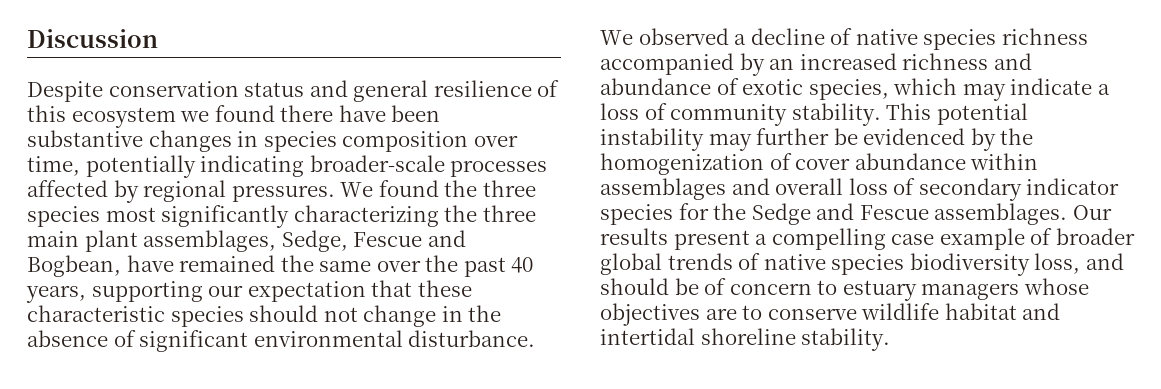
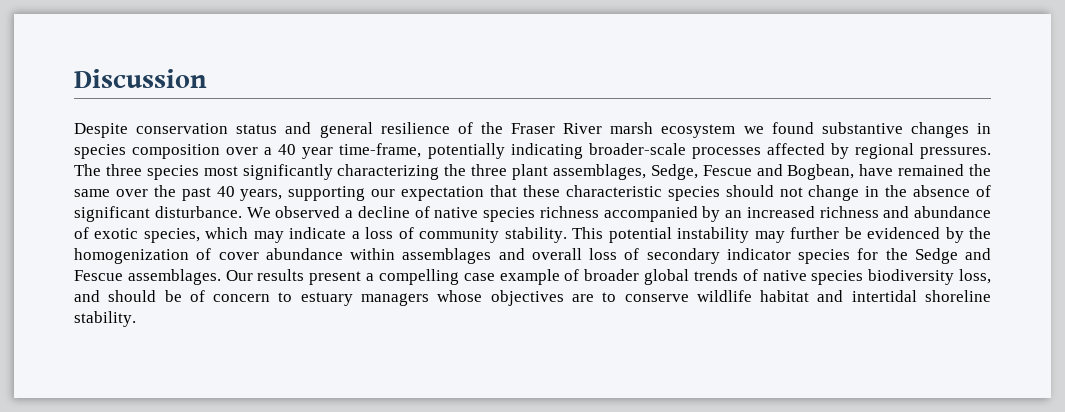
- Despite conservation status and general resilience of this ecosystem we found there have been substantive changes in species composition over time, potentially indicating broader-scale processes affected by regional pressures.
+ Despite conservation status and general resilience of the Fraser River marsh ecosystem we found substantive changes in species composition over a 40 year time-frame, potentially indicating broader-scale processes affected by regional pressures.
- We found the three species most significantly characterizing the three main plant assemblages, Sedge, Fescue and Bogbean, have remained the same over the past 40 years, supporting our expectation that these characteristic species should not change in the absence of significant environmental disturbance.
+ The three species most significantly characterizing the three plant assemblages, Sedge, Fescue and Bogbean, have remained the same over the past 40 years, supporting our expectation that these characteristic species should not change in the absence of significant disturbance.

